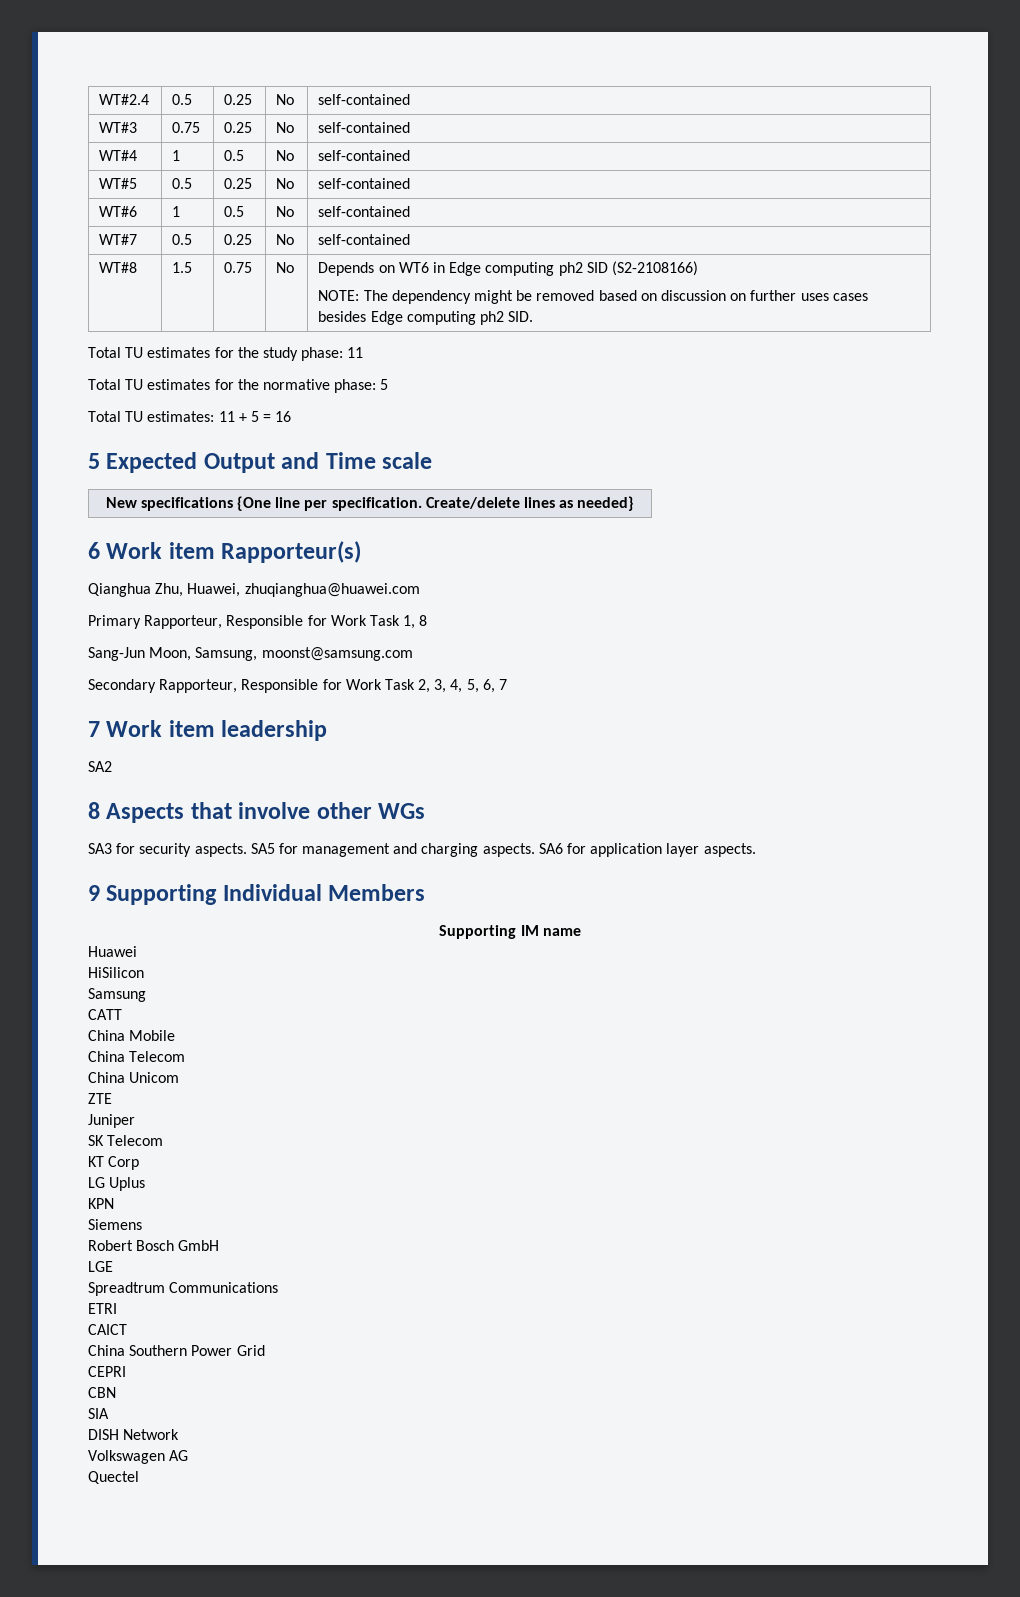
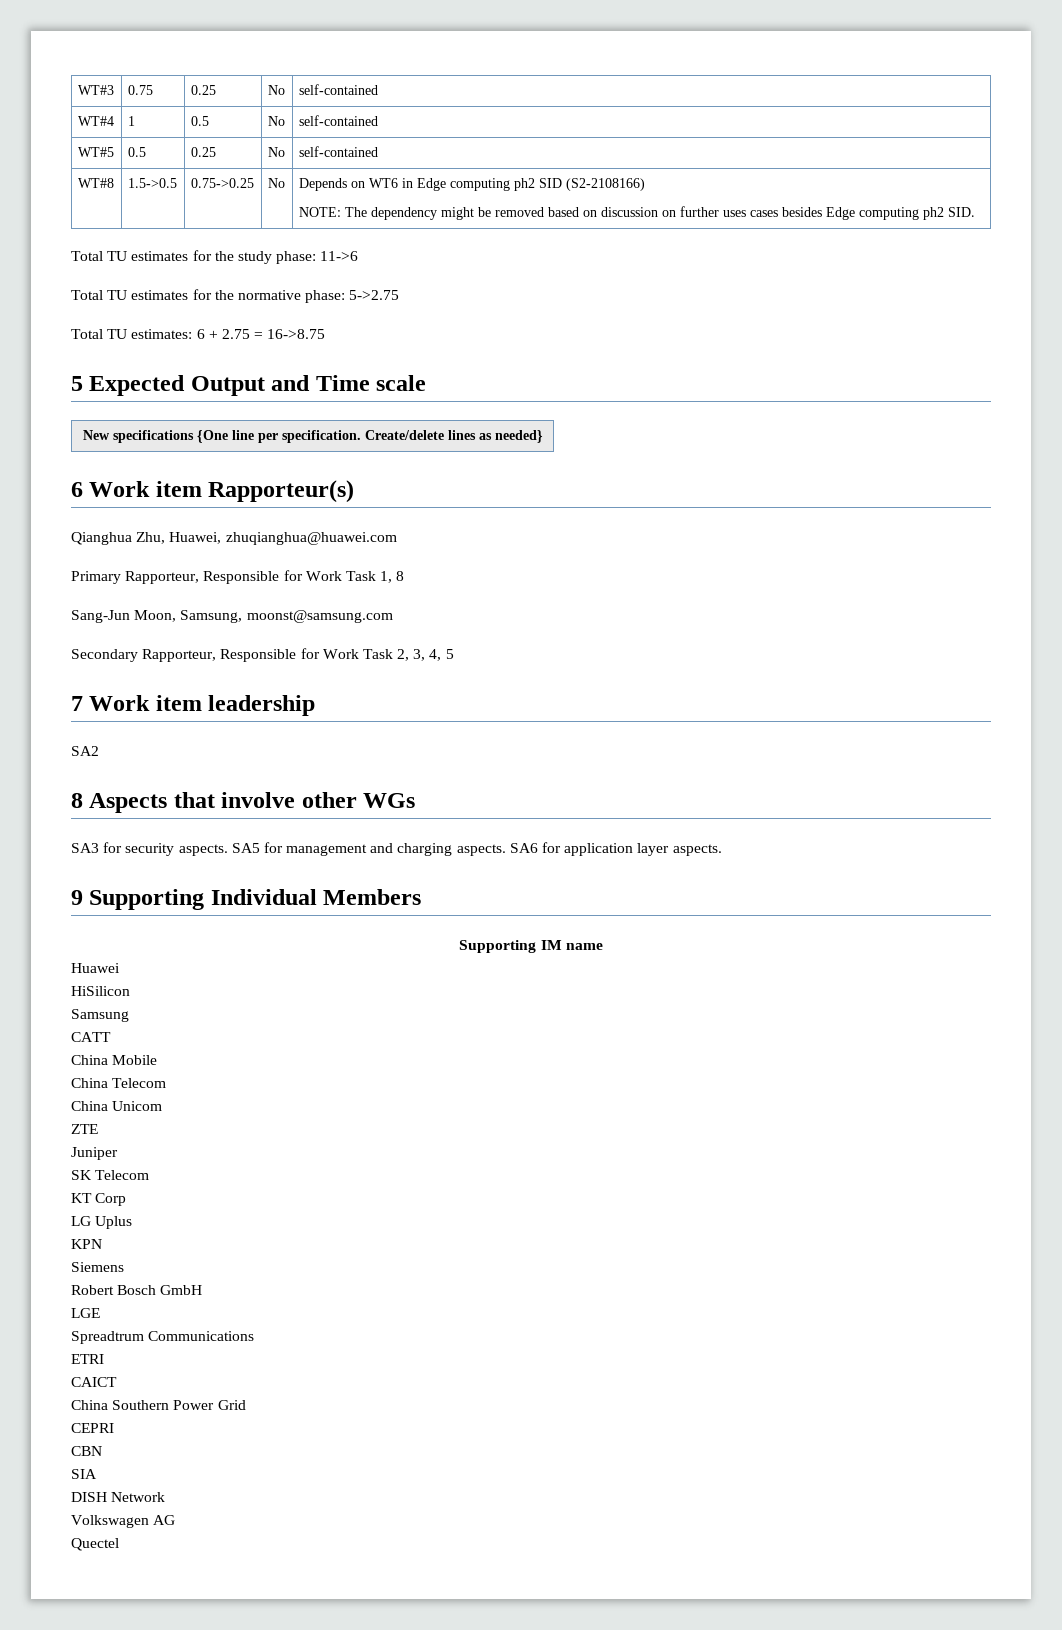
- WT#2.4 | 0.5 | 0.25 | No | self-contained
- WT#6 | 1 | 0.5 | No | self-contained
- WT#7 | 0.5 | 0.25 | No | self-contained
- WT#8 | 1.5 | 0.75 | No | Depends on WT6 in Edge computing ph2 SID (S2-2108166)
+ WT#8 | 1.5->0.5 | 0.75->0.25 | No | Depends on WT6 in Edge computing ph2 SID (S2-2108166)
- Total TU estimates for the study phase: 11
+ Total TU estimates for the study phase: 11->6
- Total TU estimates for the normative phase: 5
+ Total TU estimates for the normative phase: 5->2.75
- Total TU estimates: 11 + 5 = 16
+ Total TU estimates: 6 + 2.75 = 16->8.75
- Secondary Rapporteur, Responsible for Work Task 2, 3, 4, 5, 6, 7
+ Secondary Rapporteur, Responsible for Work Task 2, 3, 4, 5

